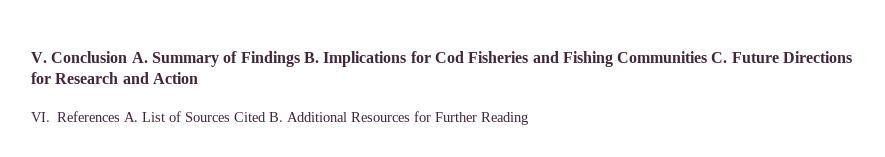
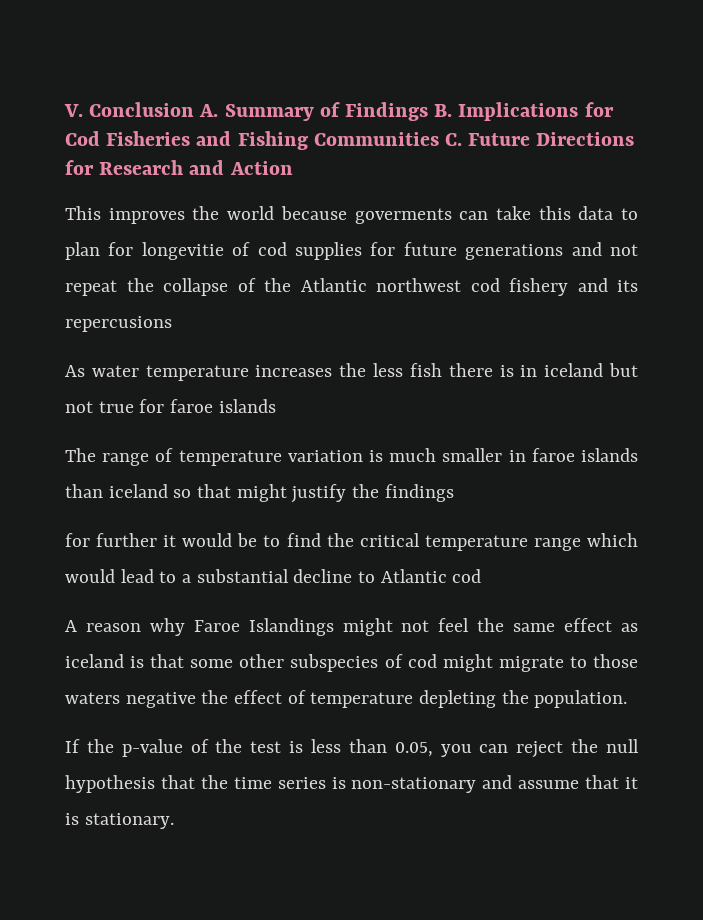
- VI. References A. List of Sources Cited B. Additional Resources for Further Reading
+ This improves the world because goverments can take this data to plan for longevitie of cod supplies for future generations and not repeat the collapse of the Atlantic northwest cod fishery and its repercusions
+ As water temperature increases the less fish there is in iceland but not true for faroe islands
+ The range of temperature variation is much smaller in faroe islands than iceland so that might justify the findings
+ for further it would be to find the critical temperature range which would lead to a substantial decline to Atlantic cod
+ A reason why Faroe Islandings might not feel the same effect as iceland is that some other subspecies of cod might migrate to those waters negative the effect of temperature depleting the population.
+ If the p-value of the test is less than 0.05, you can reject the null hypothesis that the time series is non-stationary and assume that it is stationary.

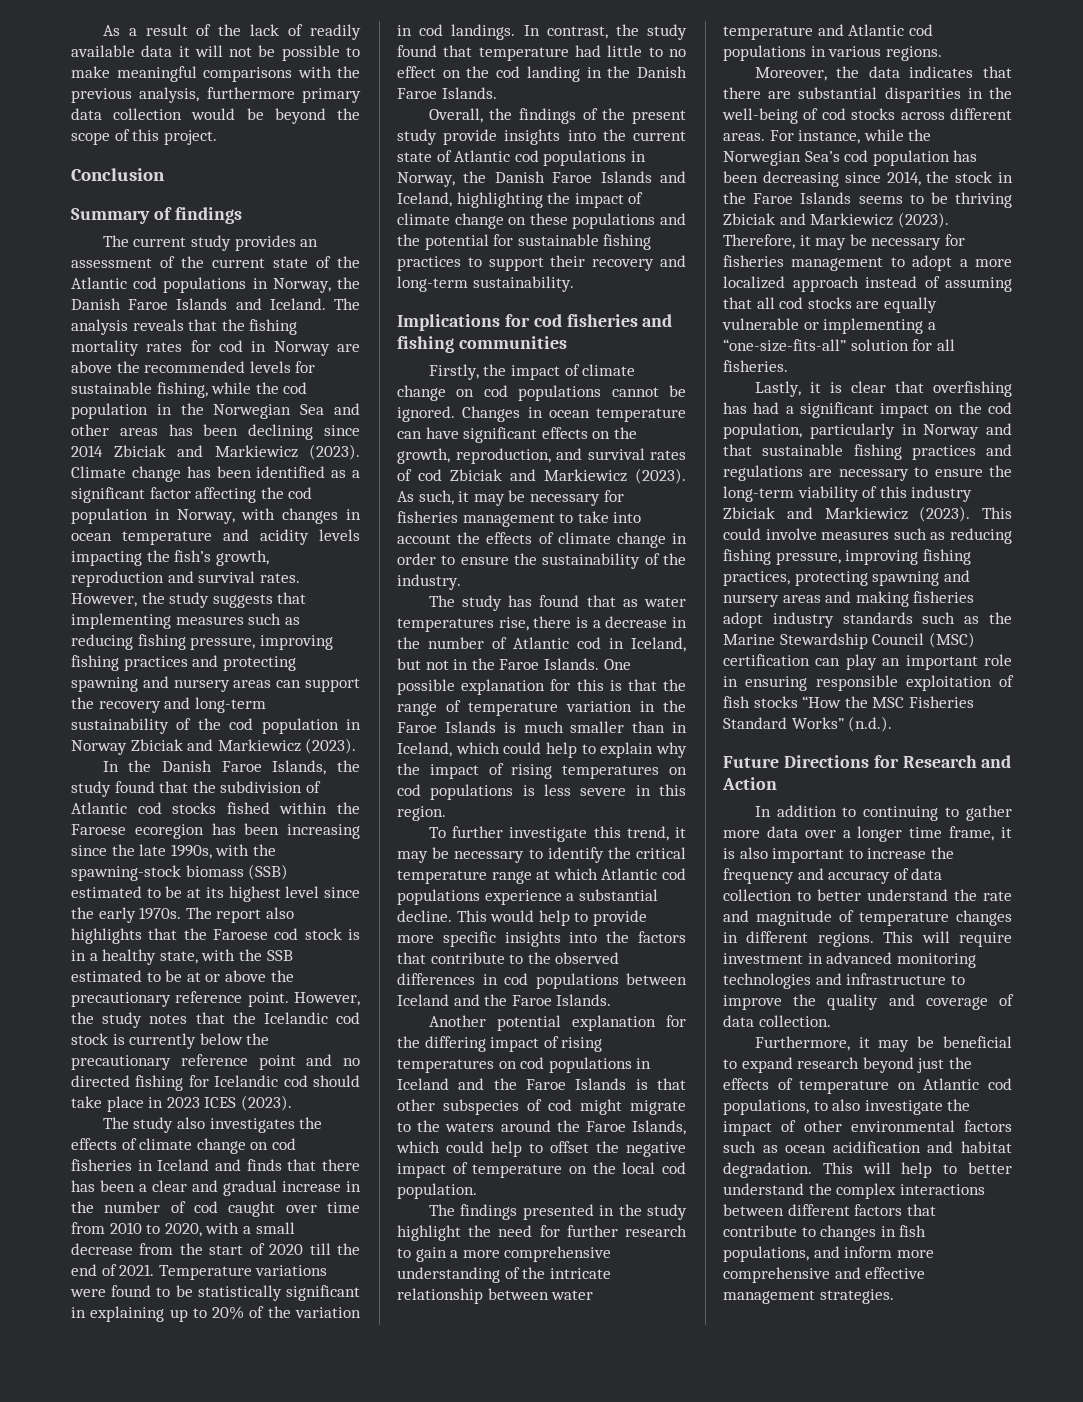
- V. Conclusion A. Summary of Findings B. Implications for Cod Fisheries and Fishing Communities C. Future Directions for Research and Action
+ As a result of the lack of readily available data it will not be possible to make meaningful comparisons with the previous analysis, furthermore primary data collection would be beyond the scope of this project.
+ Conclusion
+ Summary of findings
+ The current study provides an assessment of the current state of the Atlantic cod populations in Norway, the Danish Faroe Islands and Iceland. The analysis reveals that the fishing mortality rates for cod in Norway are above the recommended levels for sustainable fishing, while the cod population in the Norwegian Sea and other areas has been declining since 2014 Zbiciak and Markiewicz (2023). Climate change has been identified as a significant factor affecting the cod population in Norway, with changes in ocean temperature and acidity levels impacting the fish’s growth, reproduction and survival rates. However, the study suggests that implementing measures such as reducing fishing pressure, improving fishing practices and protecting spawning and nursery areas can support the recovery and long-term sustainability of the cod population in Norway Zbiciak and Markiewicz (2023).
+ In the Danish Faroe Islands, the study found that the subdivision of Atlantic cod stocks fished within the Faroese ecoregion has been increasing since the late 1990s, with the spawning-stock biomass (SSB) estimated to be at its highest level since the early 1970s. The report also highlights that the Faroese cod stock is in a healthy state, with the SSB estimated to be at or above the precautionary reference point. However, the study notes that the Icelandic cod stock is currently below the precautionary reference point and no directed fishing for Icelandic cod should take place in 2023 ICES (2023).
+ The study also investigates the effects of climate change on cod fisheries in Iceland and finds that there has been a clear and gradual increase in the number of cod caught over time from 2010 to 2020, with a small decrease from the start of 2020 till the end of 2021. Temperature variations were found to be statistically significant in explaining up to 20% of the variation in cod landings. In contrast, the study found that temperature had little to no effect on the cod landing in the Danish Faroe Islands.
+ Overall, the findings of the present study provide insights into the current state of Atlantic cod populations in Norway, the Danish Faroe Islands and Iceland, highlighting the impact of climate change on these populations and the potential for sustainable fishing practices to support their recovery and long-term sustainability.
+ Implications for cod fisheries and fishing communities
+ Firstly, the impact of climate change on cod populations cannot be ignored. Changes in ocean temperature can have significant effects on the growth, reproduction, and survival rates of cod Zbiciak and Markiewicz (2023). As such, it may be necessary for fisheries management to take into account the effects of climate change in order to ensure the sustainability of the industry.
+ The study has found that as water temperatures rise, there is a decrease in the number of Atlantic cod in Iceland, but not in the Faroe Islands. One possible explanation for this is that the range of temperature variation in the Faroe Islands is much smaller than in Iceland, which could help to explain why the impact of rising temperatures on cod populations is less severe in this region.
+ To further investigate this trend, it may be necessary to identify the critical temperature range at which Atlantic cod populations experience a substantial decline. This would help to provide more specific insights into the factors that contribute to the observed differences in cod populations between Iceland and the Faroe Islands.
+ Another potential explanation for the differing impact of rising temperatures on cod populations in Iceland and the Faroe Islands is that other subspecies of cod might migrate to the waters around the Faroe Islands, which could help to offset the negative impact of temperature on the local cod population.
+ The findings presented in the study highlight the need for further research to gain a more comprehensive understanding of the intricate relationship between water temperature and Atlantic cod populations in various regions.
+ Moreover, the data indicates that there are substantial disparities in the well-being of cod stocks across different areas. For instance, while the Norwegian Sea’s cod population has been decreasing since 2014, the stock in the Faroe Islands seems to be thriving Zbiciak and Markiewicz (2023). Therefore, it may be necessary for fisheries management to adopt a more localized approach instead of assuming that all cod stocks are equally vulnerable or implementing a “one-size-fits-all” solution for all fisheries.
+ Lastly, it is clear that overfishing has had a significant impact on the cod population, particularly in Norway and that sustainable fishing practices and regulations are necessary to ensure the long-term viability of this industry Zbiciak and Markiewicz (2023). This could involve measures such as reducing fishing pressure, improving fishing practices, protecting spawning and nursery areas and making fisheries adopt industry standards such as the Marine Stewardship Council (MSC) certification can play an important role in ensuring responsible exploitation of fish stocks “How the MSC Fisheries Standard Works” (n.d.).
+ Future Directions for Research and Action
- This improves the world because goverments can take this data to plan for longevitie of cod supplies for future generations and not repeat the collapse of the Atlantic northwest cod fishery and its repercusions
- As water temperature increases the less fish there is in iceland but not true for faroe islands
- The range of temperature variation is much smaller in faroe islands than iceland so that might justify the findings
- for further it would be to find the critical temperature range which would lead to a substantial decline to Atlantic cod
- A reason why Faroe Islandings might not feel the same effect as iceland is that some other subspecies of cod might migrate to those waters negative the effect of temperature depleting the population.
- If the p-value of the test is less than 0.05, you can reject the null hypothesis that the time series is non-stationary and assume that it is stationary.
+ In addition to continuing to gather more data over a longer time frame, it is also important to increase the frequency and accuracy of data collection to better understand the rate and magnitude of temperature changes in different regions. This will require investment in advanced monitoring technologies and infrastructure to improve the quality and coverage of data collection.
+ Furthermore, it may be beneficial to expand research beyond just the effects of temperature on Atlantic cod populations, to also investigate the impact of other environmental factors such as ocean acidification and habitat degradation. This will help to better understand the complex interactions between different factors that contribute to changes in fish populations, and inform more comprehensive and effective management strategies.

